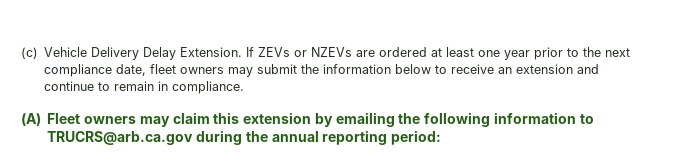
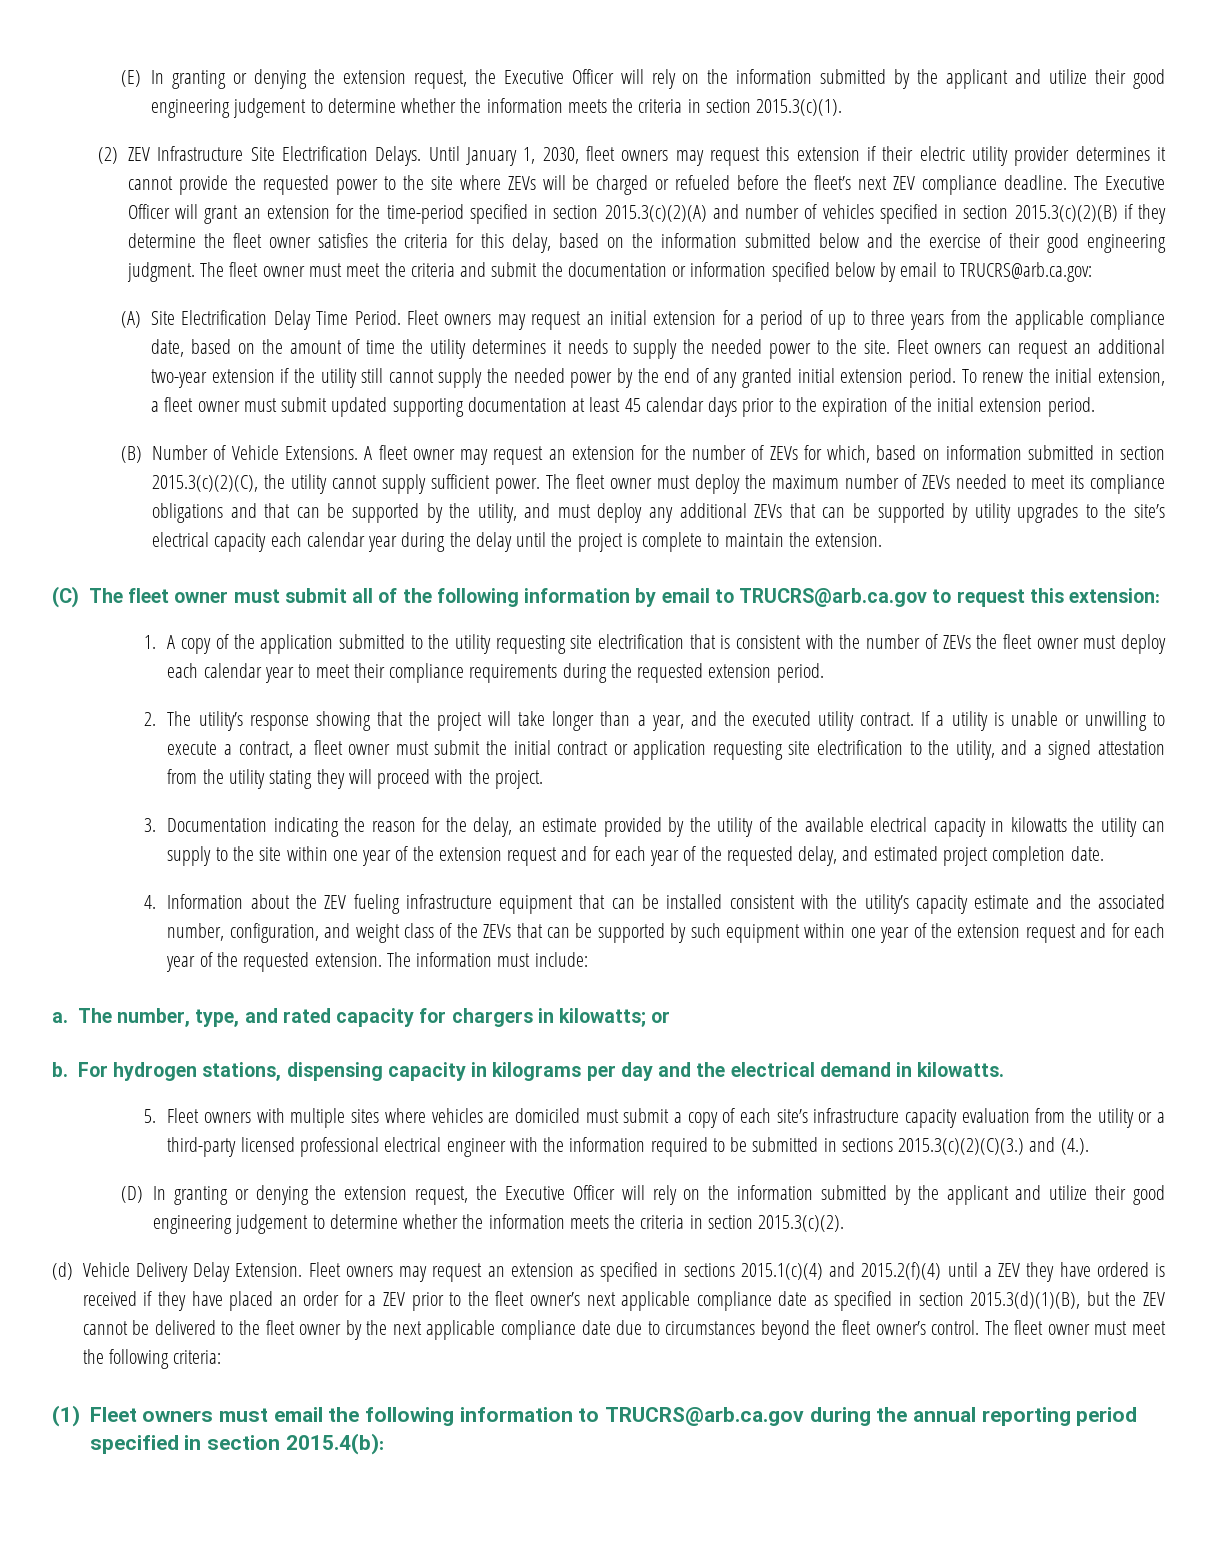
- (c) Vehicle Delivery Delay Extension. If ZEVs or NZEVs are ordered at least one year prior to the next compliance date, fleet owners may submit the information below to receive an extension and continue to remain in compliance.
- (A) Fleet owners may claim this extension by emailing the following information to TRUCRS@arb.ca.gov during the annual reporting period:
+ (E) In granting or denying the extension request, the Executive Officer will rely on the information submitted by the applicant and utilize their good engineering judgement to determine whether the information meets the criteria in section 2015.3(c)(1).
+ (2) ZEV Infrastructure Site Electrification Delays. Until January 1, 2030, fleet owners may request this extension if their electric utility provider determines it cannot provide the requested power to the site where ZEVs will be charged or refueled before the fleet’s next ZEV compliance deadline. The Executive Officer will grant an extension for the time-period specified in section 2015.3(c)(2)(A) and number of vehicles specified in section 2015.3(c)(2)(B) if they determine the fleet owner satisfies the criteria for this delay, based on the information submitted below and the exercise of their good engineering judgment. The fleet owner must meet the criteria and submit the documentation or information specified below by email to TRUCRS@arb.ca.gov:
+ (A) Site Electrification Delay Time Period. Fleet owners may request an initial extension for a period of up to three years from the applicable compliance date, based on the amount of time the utility determines it needs to supply the needed power to the site. Fleet owners can request an additional two-year extension if the utility still cannot supply the needed power by the end of any granted initial extension period. To renew the initial extension, a fleet owner must submit updated supporting documentation at least 45 calendar days prior to the expiration of the initial extension period.
+ (B) Number of Vehicle Extensions. A fleet owner may request an extension for the number of ZEVs for which, based on information submitted in section 2015.3(c)(2)(C), the utility cannot supply sufficient power. The fleet owner must deploy the maximum number of ZEVs needed to meet its compliance obligations and that can be supported by the utility, and must deploy any additional ZEVs that can be supported by utility upgrades to the site’s electrical capacity each calendar year during the delay until the project is complete to maintain the extension.
+ (C) The fleet owner must submit all of the following information by email to TRUCRS@arb.ca.gov to request this extension:
+ 1. A copy of the application submitted to the utility requesting site electrification that is consistent with the number of ZEVs the fleet owner must deploy each calendar year to meet their compliance requirements during the requested extension period.
+ 2. The utility’s response showing that the project will take longer than a year, and the executed utility contract. If a utility is unable or unwilling to execute a contract, a fleet owner must submit the initial contract or application requesting site electrification to the utility, and a signed attestation from the utility stating they will proceed with the project.
+ 3. Documentation indicating the reason for the delay, an estimate provided by the utility of the available electrical capacity in kilowatts the utility can supply to the site within one year of the extension request and for each year of the requested delay, and estimated project completion date.
+ 4. Information about the ZEV fueling infrastructure equipment that can be installed consistent with the utility’s capacity estimate and the associated number, configuration, and weight class of the ZEVs that can be supported by such equipment within one year of the extension request and for each year of the requested extension. The information must include:
+ a. The number, type, and rated capacity for chargers in kilowatts; or
+ b. For hydrogen stations, dispensing capacity in kilograms per day and the electrical demand in kilowatts.
+ 5. Fleet owners with multiple sites where vehicles are domiciled must submit a copy of each site’s infrastructure capacity evaluation from the utility or a third-party licensed professional electrical engineer with the information required to be submitted in sections 2015.3(c)(2)(C)(3.) and (4.).
+ (D) In granting or denying the extension request, the Executive Officer will rely on the information submitted by the applicant and utilize their good engineering judgement to determine whether the information meets the criteria in section 2015.3(c)(2).
+ (d) Vehicle Delivery Delay Extension. Fleet owners may request an extension as specified in sections 2015.1(c)(4) and 2015.2(f)(4) until a ZEV they have ordered is received if they have placed an order for a ZEV prior to the fleet owner’s next applicable compliance date as specified in section 2015.3(d)(1)(B), but the ZEV cannot be delivered to the fleet owner by the next applicable compliance date due to circumstances beyond the fleet owner’s control. The fleet owner must meet the following criteria:
+ (1) Fleet owners must email the following information to TRUCRS@arb.ca.gov during the annual reporting period specified in section 2015.4(b):

